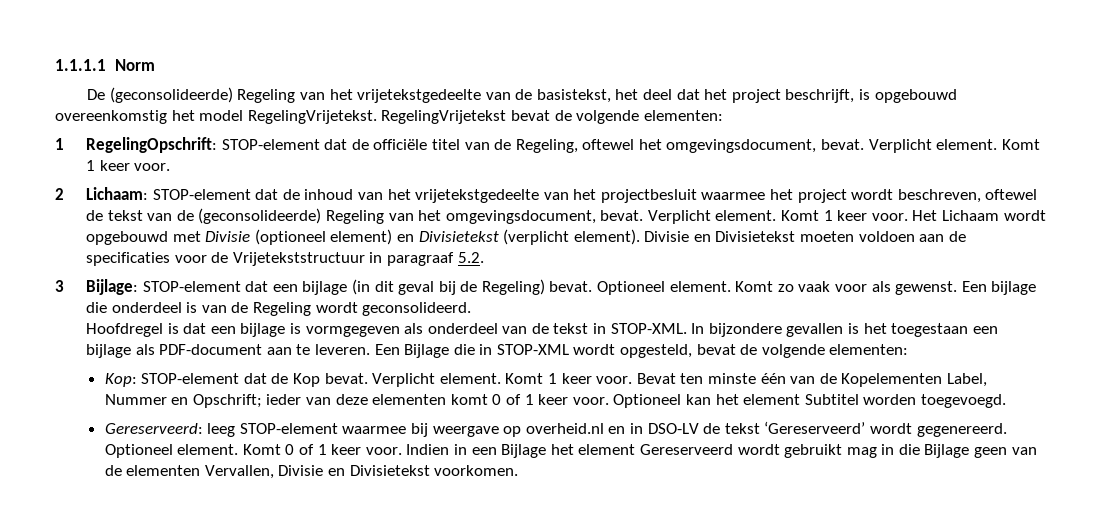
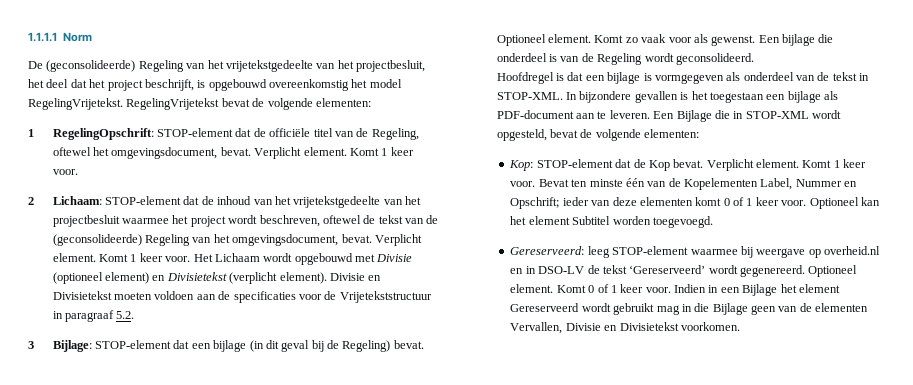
- De (geconsolideerde) Regeling van het vrijetekstgedeelte van de basistekst, het deel dat het project beschrijft, is opgebouwd overeenkomstig het model RegelingVrijetekst.
+ De (geconsolideerde) Regeling van het vrijetekstgedeelte van het projectbesluit, het deel dat het project beschrijft, is opgebouwd overeenkomstig het model RegelingVrijetekst.

